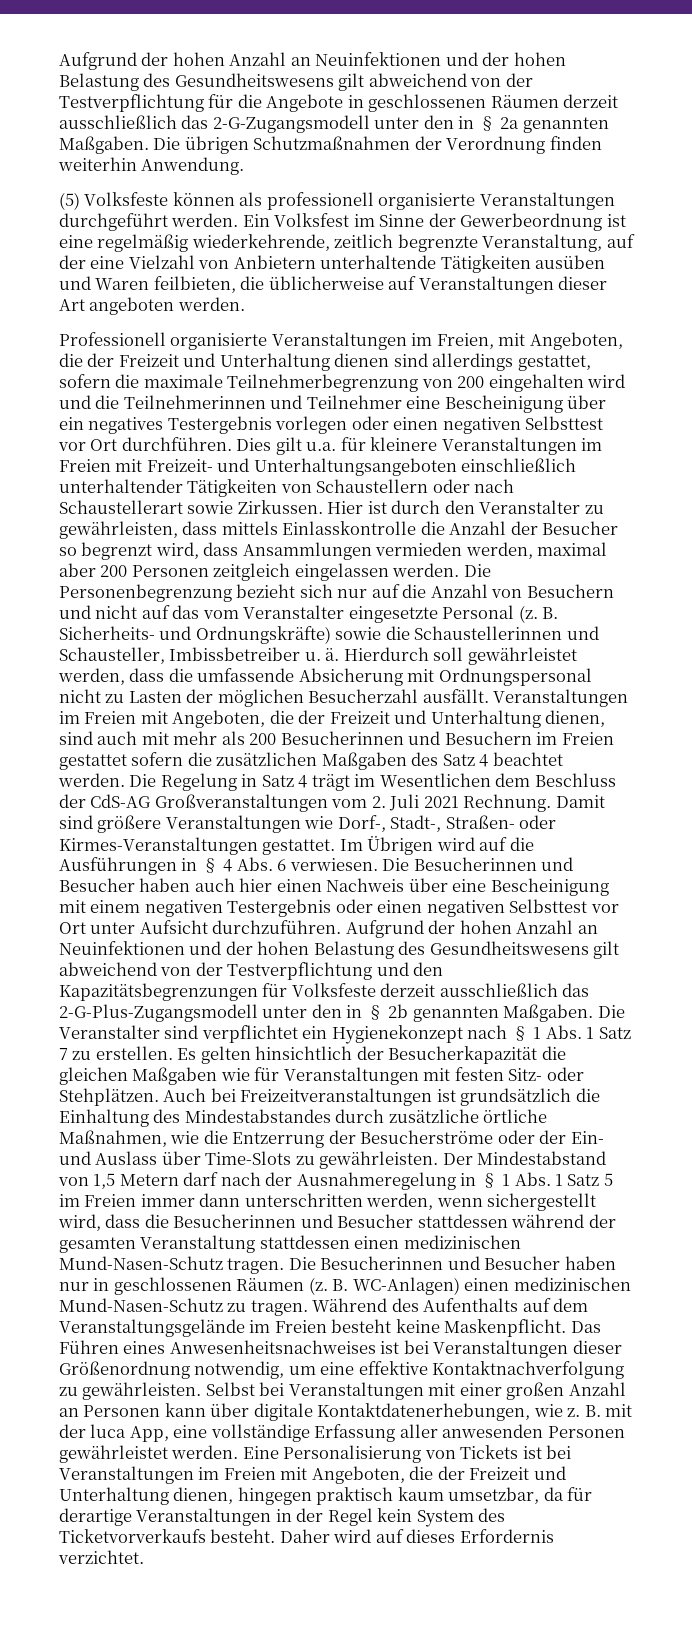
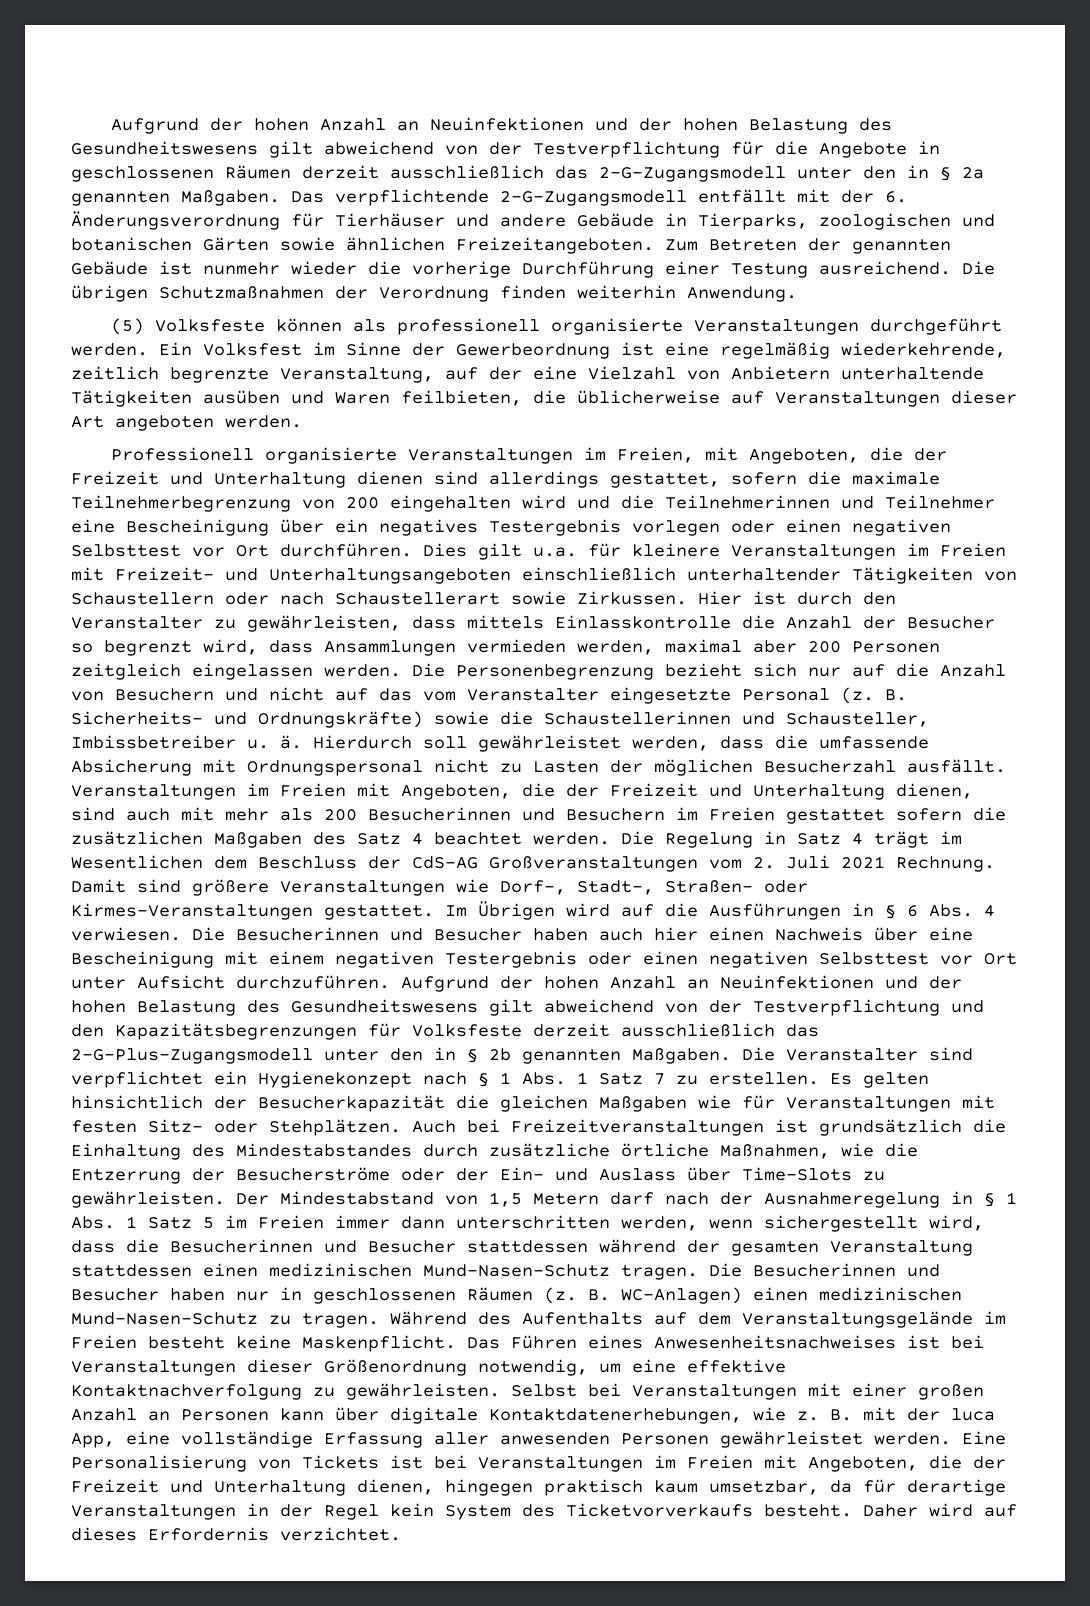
+ Das verpflichtende 2-G-Zugangsmodell entfällt mit der 6. Änderungsverordnung für Tierhäuser und andere Gebäude in Tierparks, zoologischen und botanischen Gärten sowie ähnlichen Freizeitangeboten. Zum Betreten der genannten Gebäude ist nunmehr wieder die vorherige Durchführung einer Testung ausreichend.
- Im Übrigen wird auf die Ausführungen in § 4 Abs. 6 verwiesen.
+ Im Übrigen wird auf die Ausführungen in § 6 Abs. 4 verwiesen.

